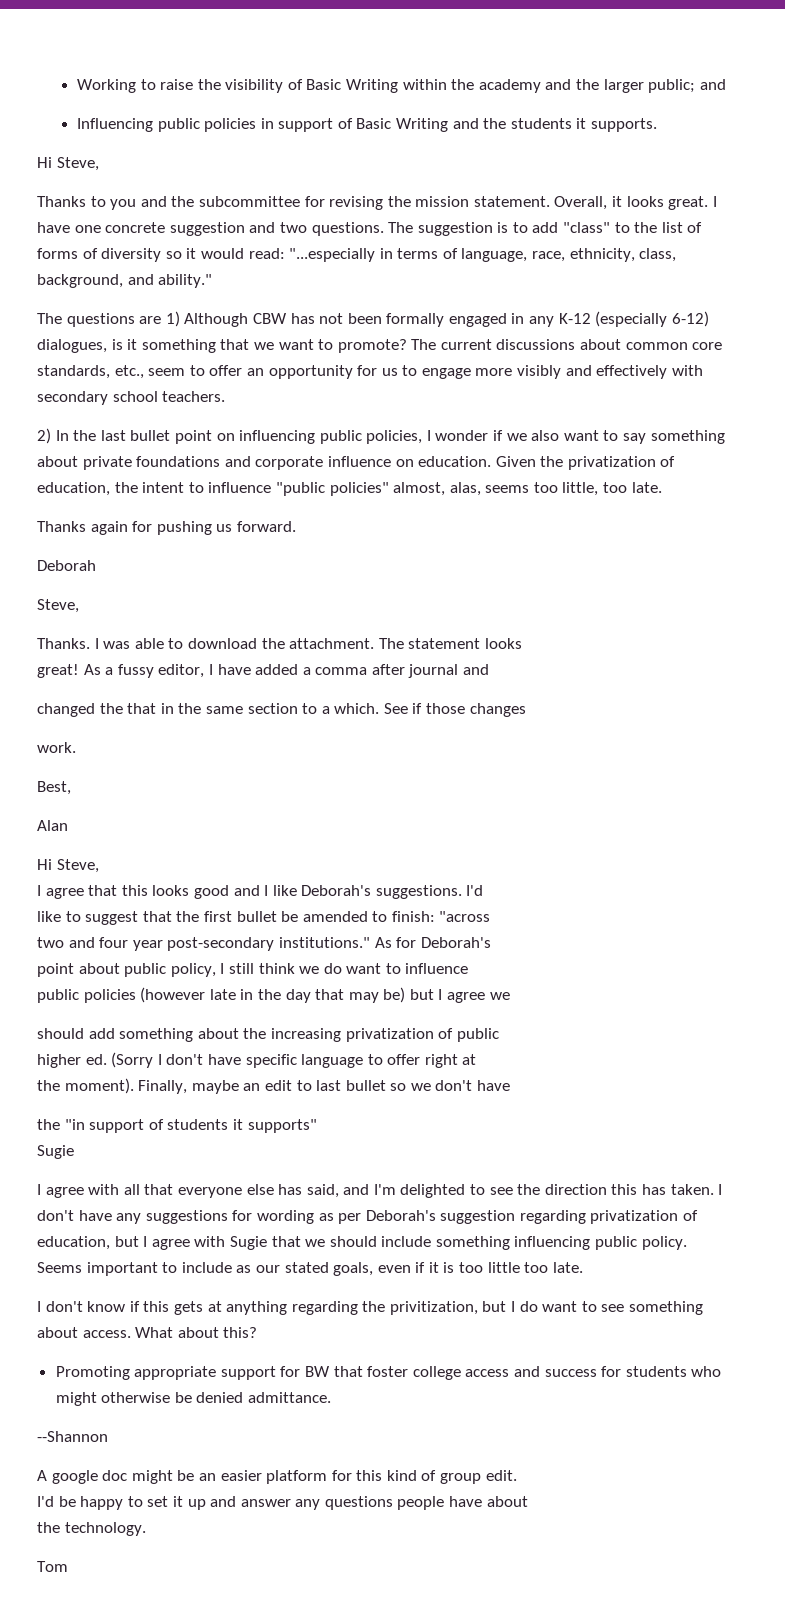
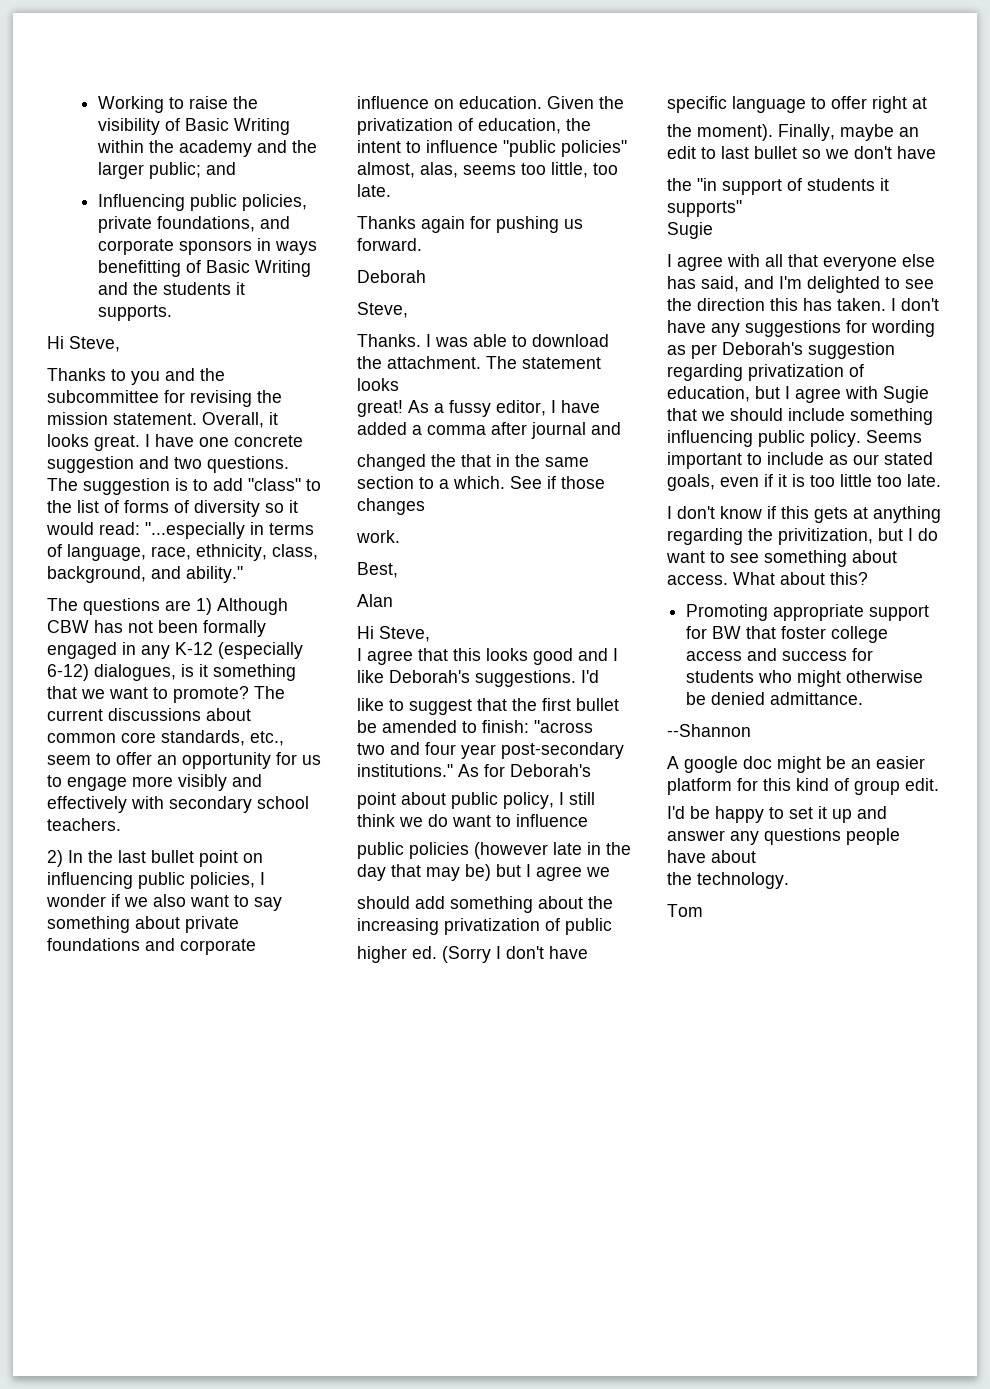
- Influencing public policies in support of Basic Writing and the students it supports.
+ Influencing public policies, private foundations, and corporate sponsors in ways benefitting of Basic Writing and the students it supports.

